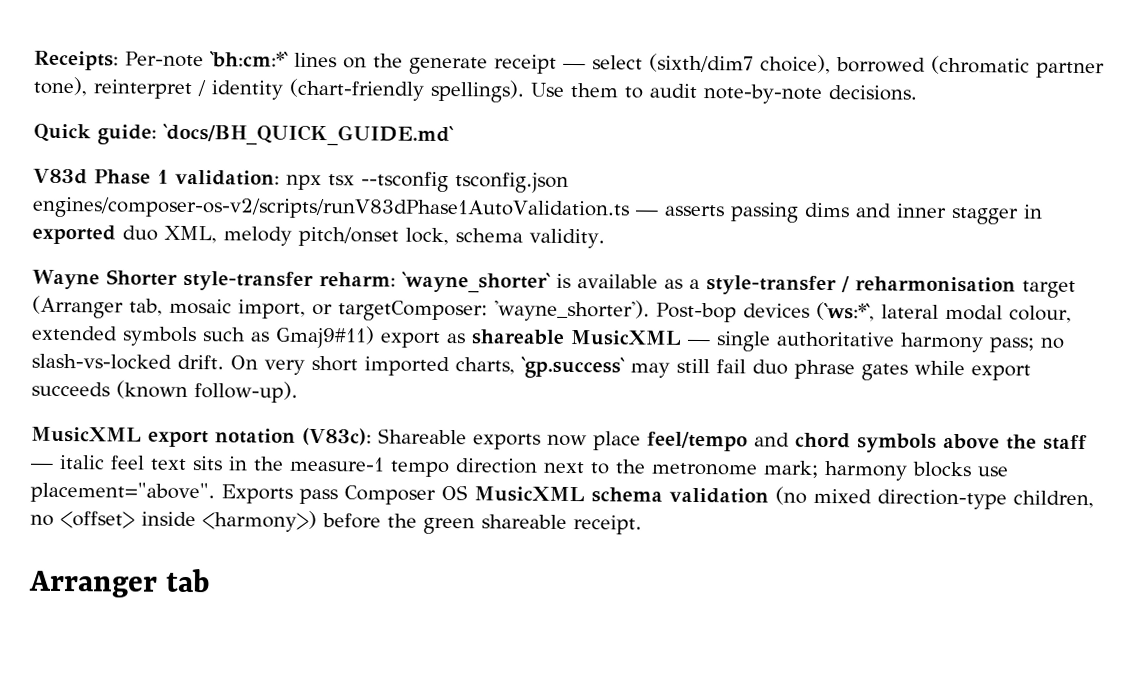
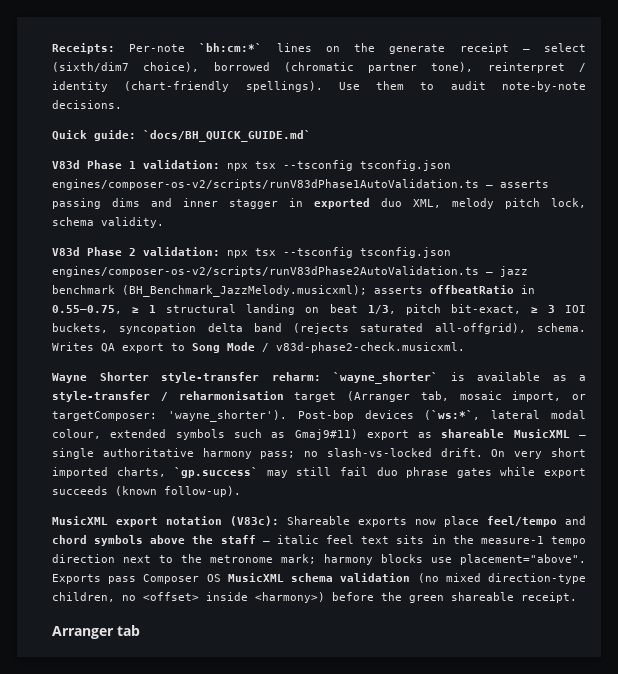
- V83d Phase 1 validation: npx tsx --tsconfig tsconfig.json engines/composer-os-v2/scripts/runV83dPhase1AutoValidation.ts — asserts passing dims and inner stagger in exported duo XML, melody pitch/onset lock, schema validity.
+ V83d Phase 1 validation: npx tsx --tsconfig tsconfig.json engines/composer-os-v2/scripts/runV83dPhase1AutoValidation.ts — asserts passing dims and inner stagger in exported duo XML, melody pitch lock, schema validity.
+ V83d Phase 2 validation: npx tsx --tsconfig tsconfig.json engines/composer-os-v2/scripts/runV83dPhase2AutoValidation.ts — jazz benchmark (BH_Benchmark_JazzMelody.musicxml); asserts offbeatRatio in 0.55–0.75, ≥ 1 structural landing on beat 1/3, pitch bit-exact, ≥ 3 IOI buckets, syncopation delta band (rejects saturated all-offgrid), schema. Writes QA export to Song Mode / v83d-phase2-check.musicxml.

